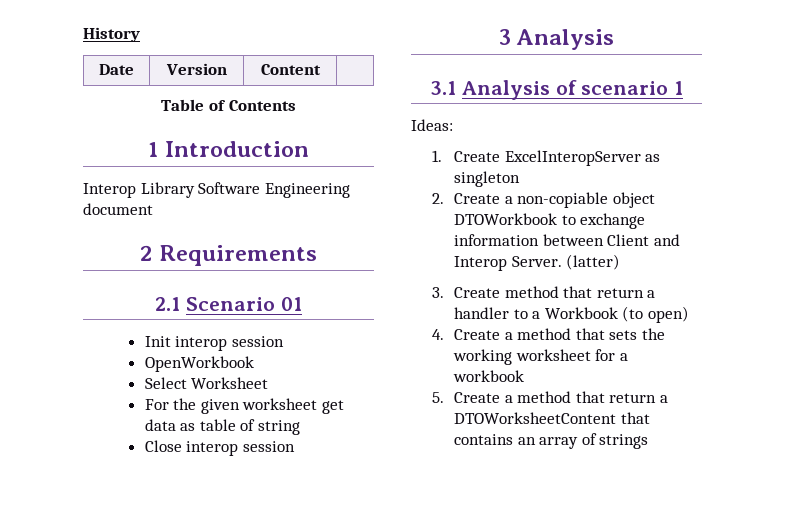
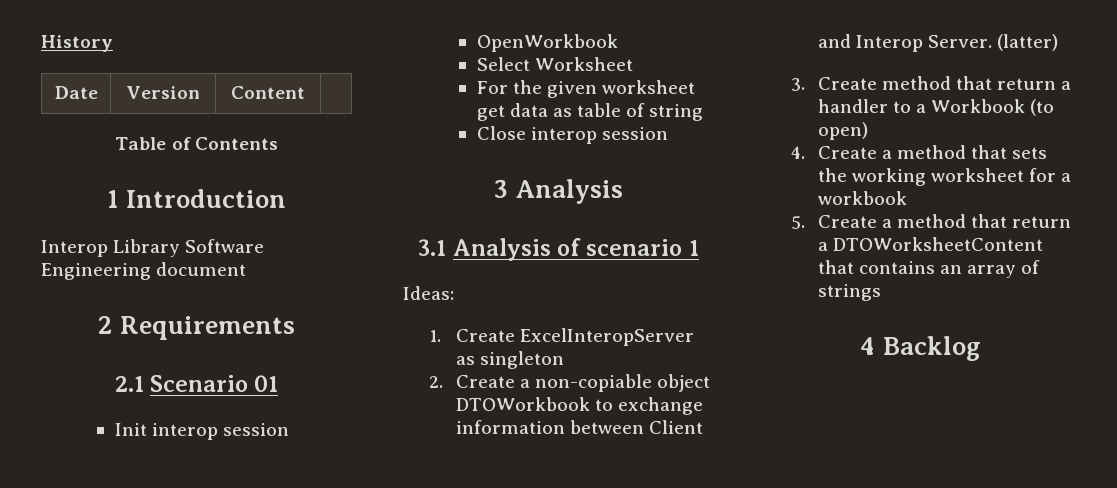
+ 4 Backlog

